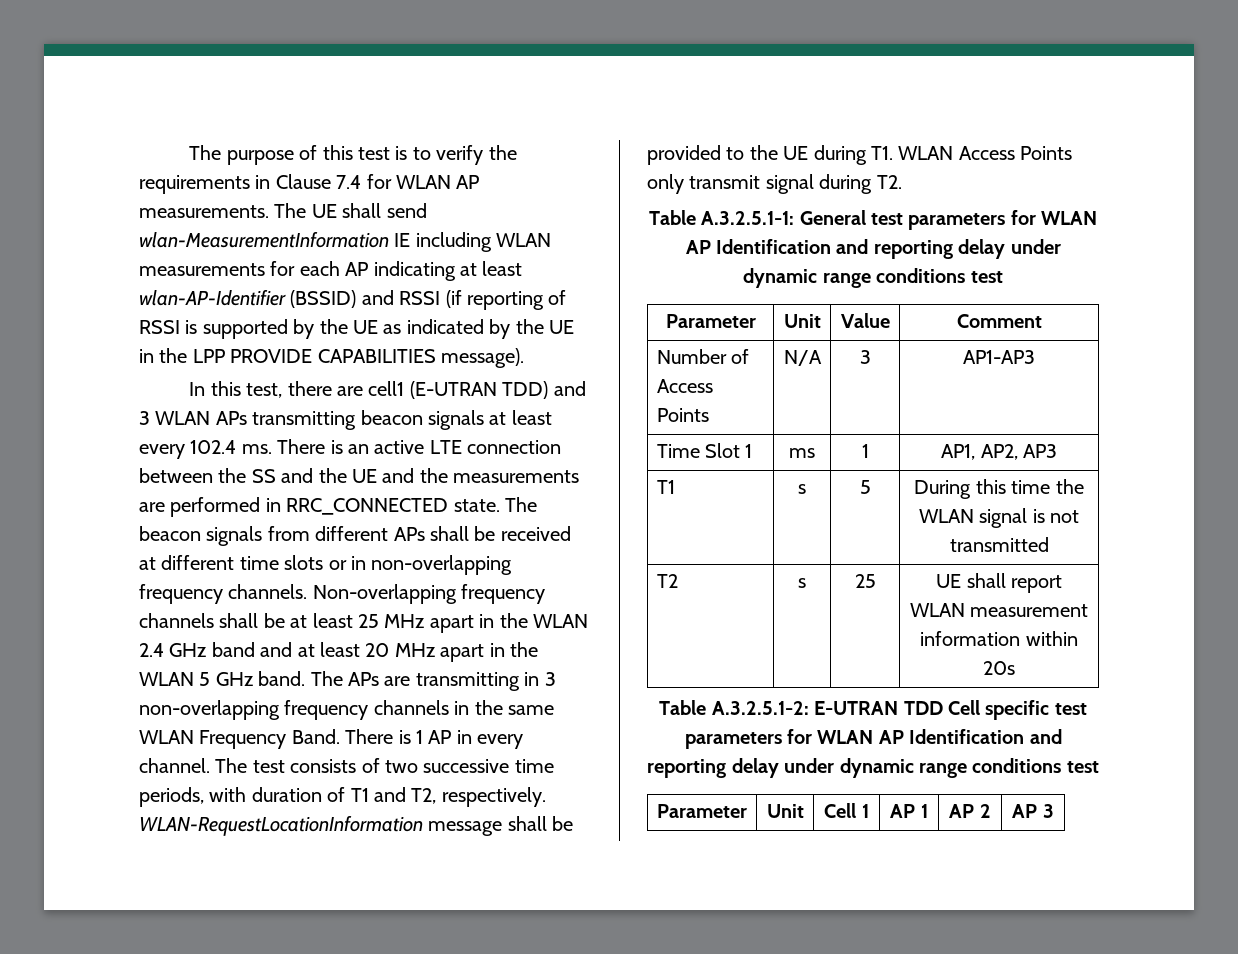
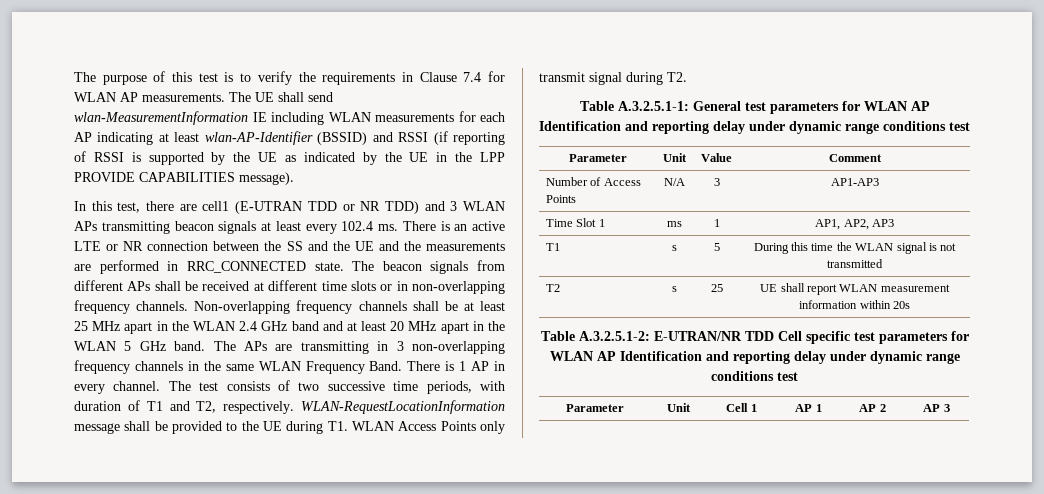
- In this test, there are cell1 (E-UTRAN TDD) and 3 WLAN APs transmitting beacon signals at least every 102.4 ms.
+ In this test, there are cell1 (E-UTRAN TDD or NR TDD) and 3 WLAN APs transmitting beacon signals at least every 102.4 ms.
- There is an active LTE connection between the SS and the UE and the measurements are performed in RRC_CONNECTED state.
+ There is an active LTE or NR connection between the SS and the UE and the measurements are performed in RRC_CONNECTED state.
- Table A.3.2.5.1-2: E-UTRAN TDD Cell specific test parameters for WLAN AP Identification and reporting delay under dynamic range conditions test
+ Table A.3.2.5.1-2: E-UTRAN/NR TDD Cell specific test parameters for WLAN AP Identification and reporting delay under dynamic range conditions test

